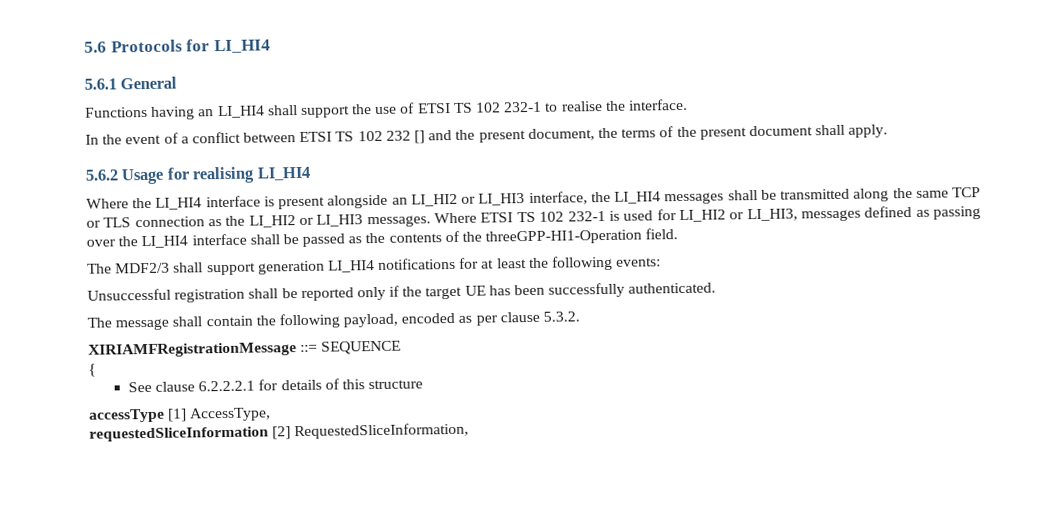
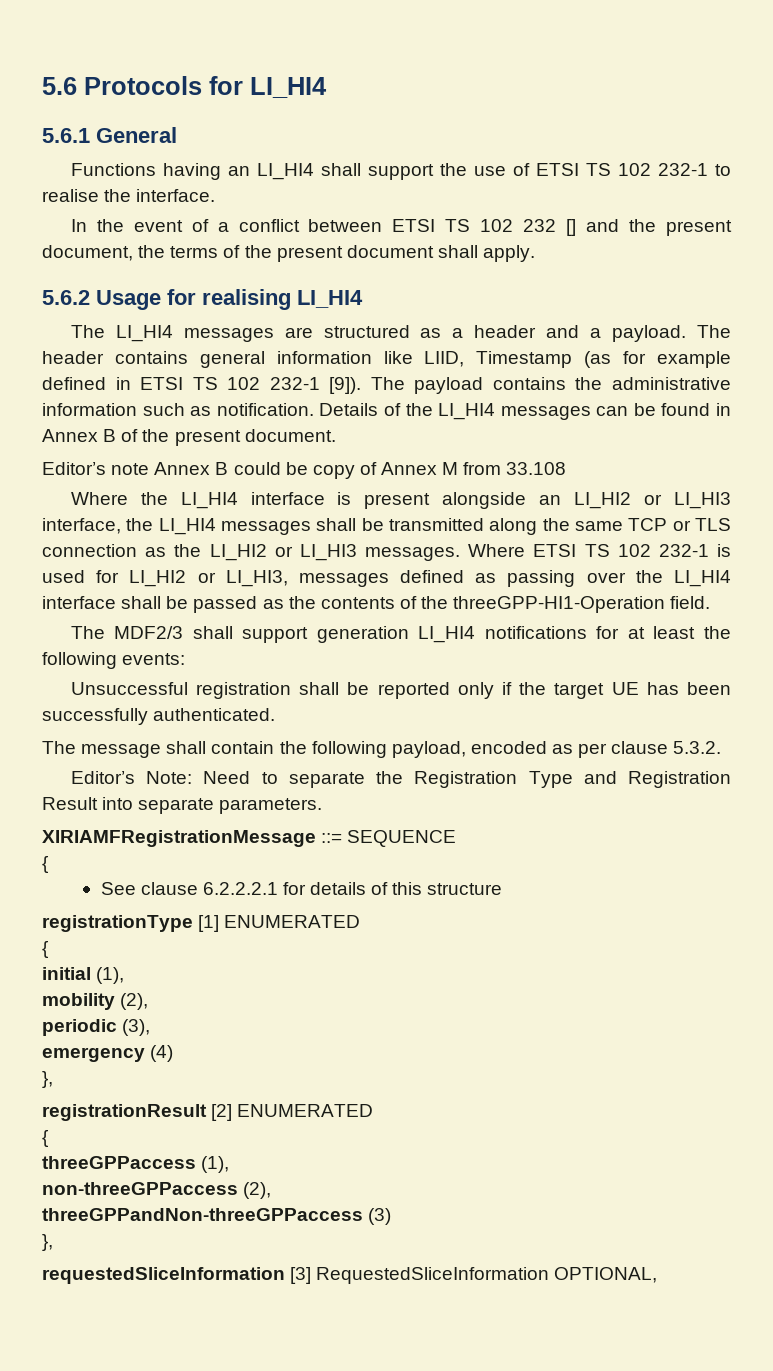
+ The LI_HI4 messages are structured as a header and a payload. The header contains general information like LIID, Timestamp (as for example defined in ETSI TS 102 232-1 [9]). The payload contains the administrative information such as notification. Details of the LI_HI4 messages can be found in Annex B of the present document.
+ Editor’s note Annex B could be copy of Annex M from 33.108
+ Editor’s Note: Need to separate the Registration Type and Registration Result into separate parameters.
- accessType [1] AccessType,
- requestedSliceInformation [2] RequestedSliceInformation,
+ registrationType [1] ENUMERATED
+ {
+ initial (1),
+ mobility (2),
+ periodic (3),
+ emergency (4)
+ },
+ registrationResult [2] ENUMERATED
+ {
+ threeGPPaccess (1),
+ non-threeGPPaccess (2),
+ threeGPPandNon-threeGPPaccess (3)
+ },
+ requestedSliceInformation [3] RequestedSliceInformation OPTIONAL,

